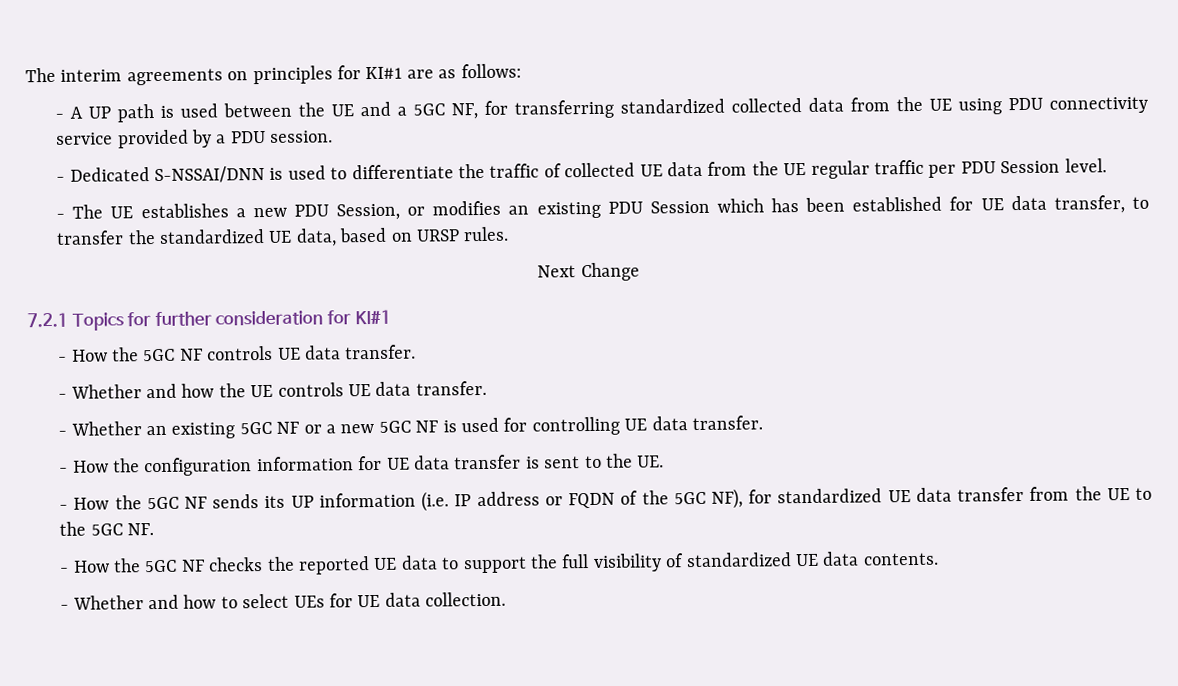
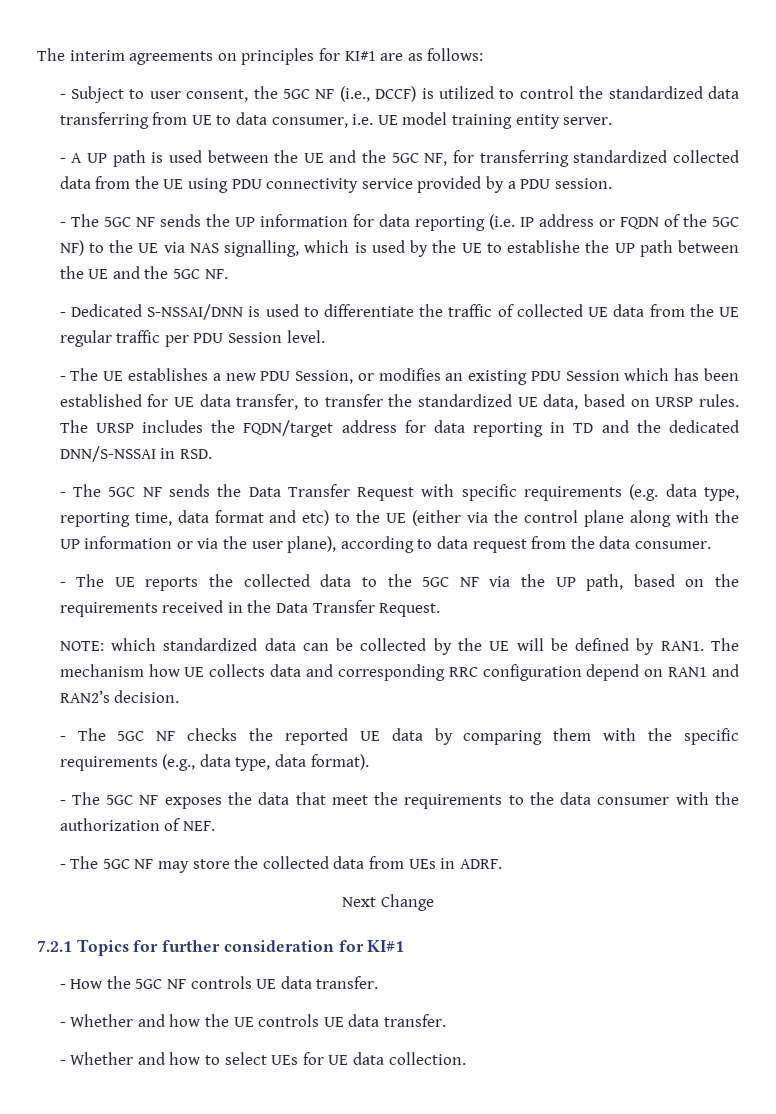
+ - Subject to user consent, the 5GC NF (i.e., DCCF) is utilized to control the standardized data transferring from UE to data consumer, i.e. UE model training entity server.
- - A UP path is used between the UE and a 5GC NF, for transferring standardized collected data from the UE using PDU connectivity service provided by a PDU session.
+ - A UP path is used between the UE and the 5GC NF, for transferring standardized collected data from the UE using PDU connectivity service provided by a PDU session.
+ - The 5GC NF sends the UP information for data reporting (i.e. IP address or FQDN of the 5GC NF) to the UE via NAS signalling, which is used by the UE to establishe the UP path between the UE and the 5GC NF.
+ The URSP includes the FQDN/target address for data reporting in TD and the dedicated DNN/S-NSSAI in RSD.
+ - The 5GC NF sends the Data Transfer Request with specific requirements (e.g. data type, reporting time, data format and etc) to the UE (either via the control plane along with the UP information or via the user plane), according to data request from the data consumer.
+ - The UE reports the collected data to the 5GC NF via the UP path, based on the requirements received in the Data Transfer Request.
+ NOTE: which standardized data can be collected by the UE will be defined by RAN1. The mechanism how UE collects data and corresponding RRC configuration depend on RAN1 and RAN2’s decision.
+ - The 5GC NF checks the reported UE data by comparing them with the specific requirements (e.g., data type, data format).
+ - The 5GC NF exposes the data that meet the requirements to the data consumer with the authorization of NEF.
+ - The 5GC NF may store the collected data from UEs in ADRF.
- - Whether an existing 5GC NF or a new 5GC NF is used for controlling UE data transfer.
- - How the configuration information for UE data transfer is sent to the UE.
- - How the 5GC NF sends its UP information (i.e. IP address or FQDN of the 5GC NF), for standardized UE data transfer from the UE to the 5GC NF.
- - How the 5GC NF checks the reported UE data to support the full visibility of standardized UE data contents.

